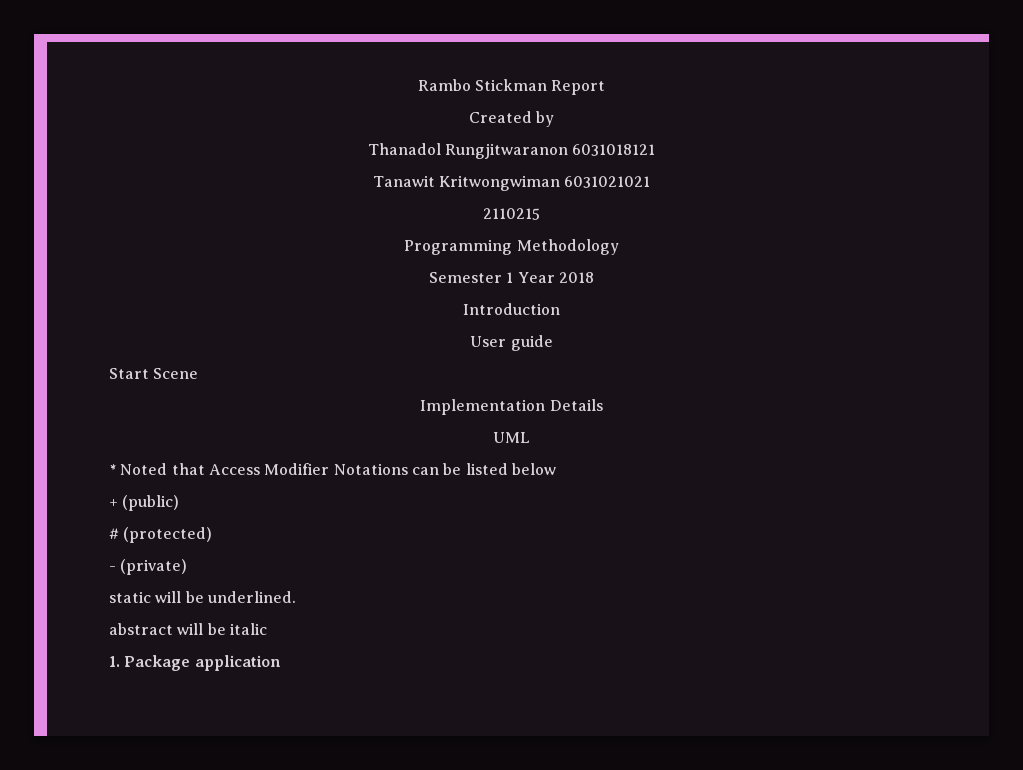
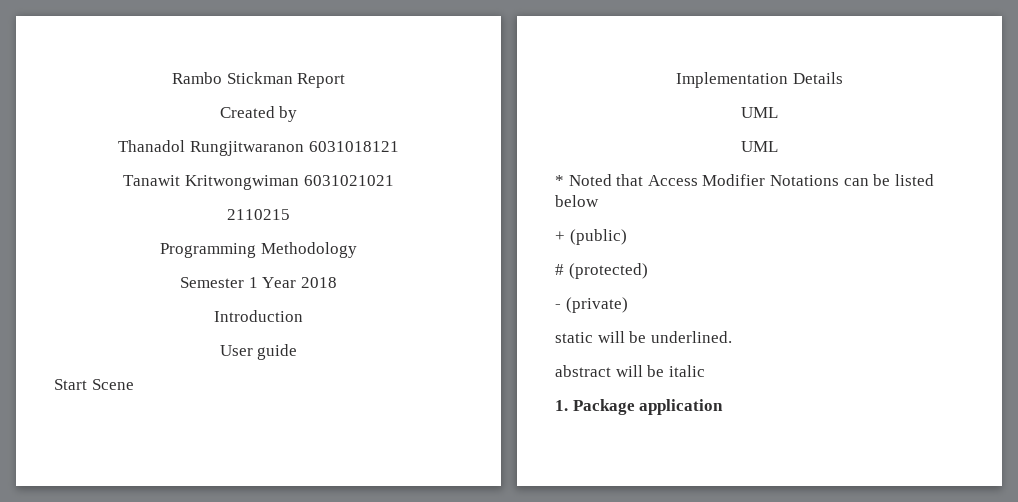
  Implementation Details
+ UML

